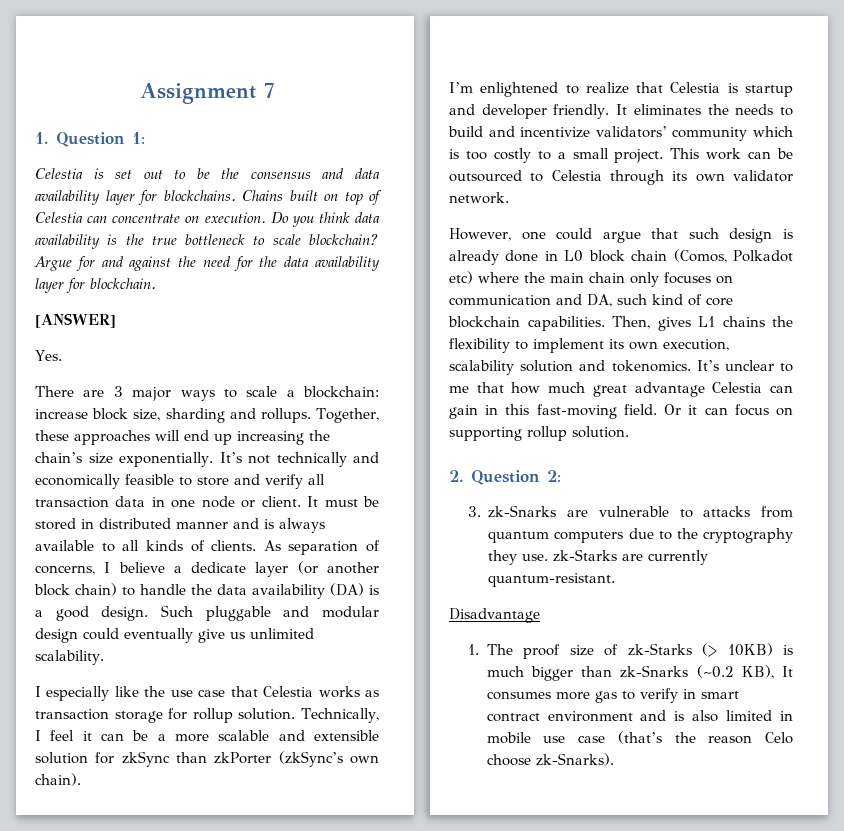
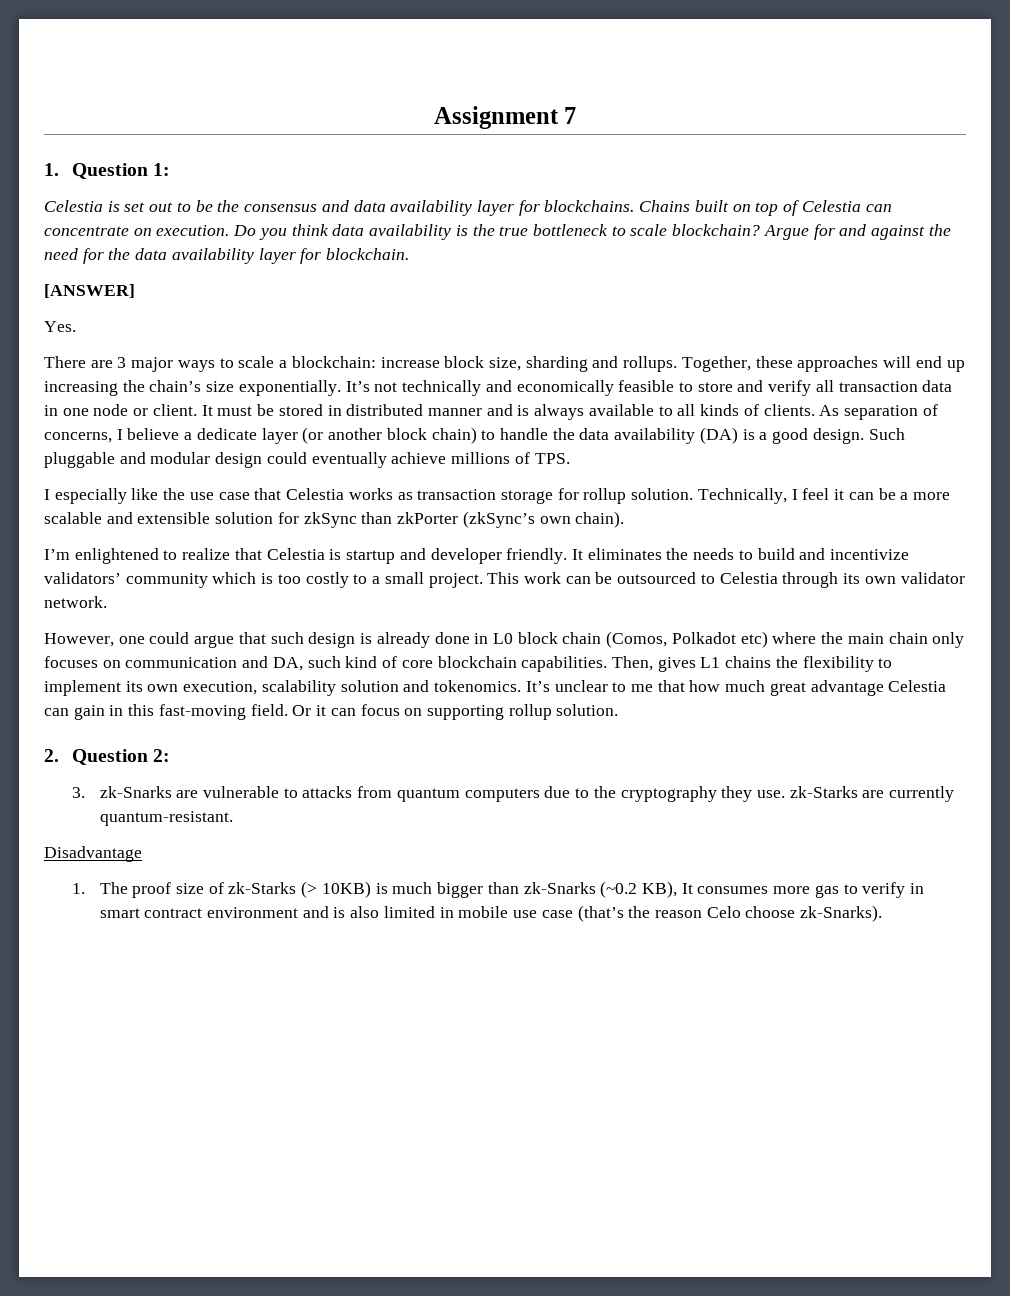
- Such pluggable and modular design could eventually give us unlimited scalability.
+ Such pluggable and modular design could eventually achieve millions of TPS.

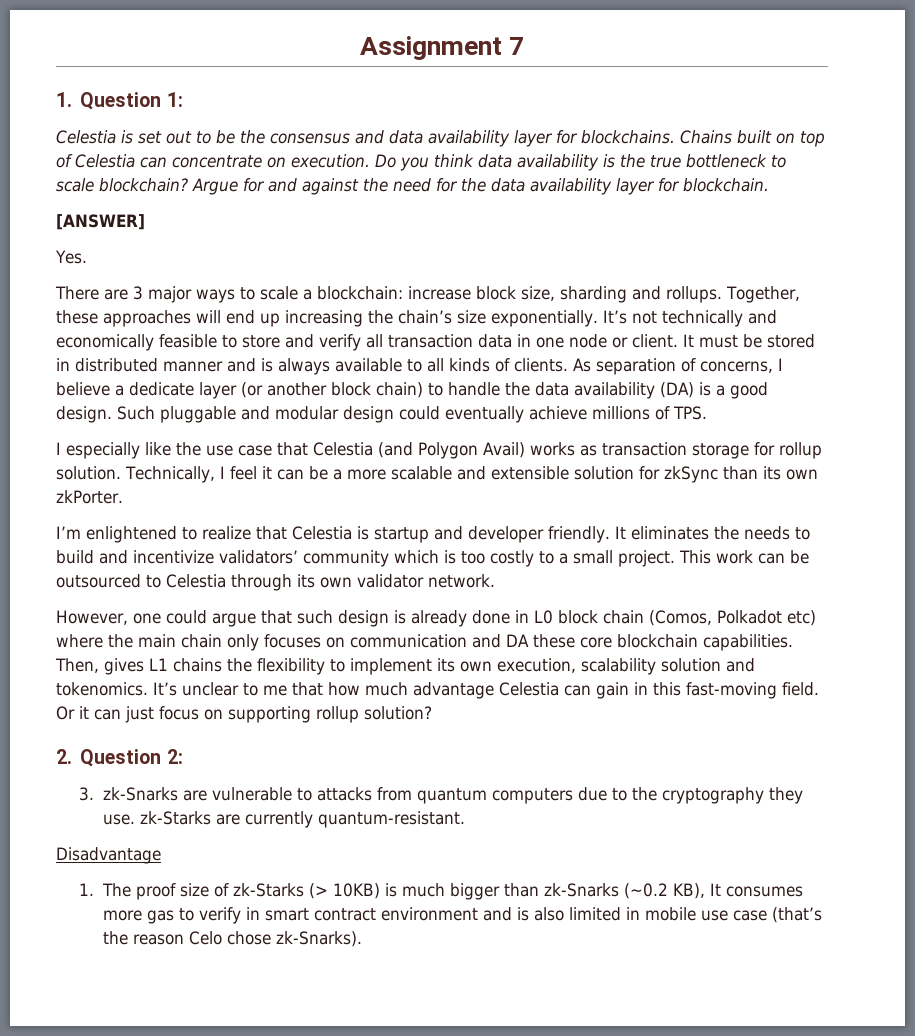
- I especially like the use case that Celestia works as transaction storage for rollup solution.
+ I especially like the use case that Celestia (and Polygon Avail) works as transaction storage for rollup solution.
- Technically, I feel it can be a more scalable and extensible solution for zkSync than zkPorter (zkSync’s own chain).
+ Technically, I feel it can be a more scalable and extensible solution for zkSync than its own zkPorter.
- However, one could argue that such design is already done in L0 block chain (Comos, Polkadot etc) where the main chain only focuses on communication and DA, such kind of core blockchain capabilities.
+ However, one could argue that such design is already done in L0 block chain (Comos, Polkadot etc) where the main chain only focuses on communication and DA these core blockchain capabilities.
- It’s unclear to me that how much great advantage Celestia can gain in this fast-moving field.
+ It’s unclear to me that how much advantage Celestia can gain in this fast-moving field.
- Or it can focus on supporting rollup solution.
+ Or it can just focus on supporting rollup solution?
- 1. The proof size of zk-Starks (> 10KB) is much bigger than zk-Snarks (~0.2 KB), It consumes more gas to verify in smart contract environment and is also limited in mobile use case (that’s the reason Celo choose zk-Snarks).
+ 1. The proof size of zk-Starks (> 10KB) is much bigger than zk-Snarks (~0.2 KB), It consumes more gas to verify in smart contract environment and is also limited in mobile use case (that’s the reason Celo chose zk-Snarks).

